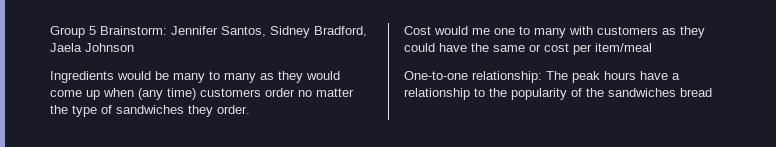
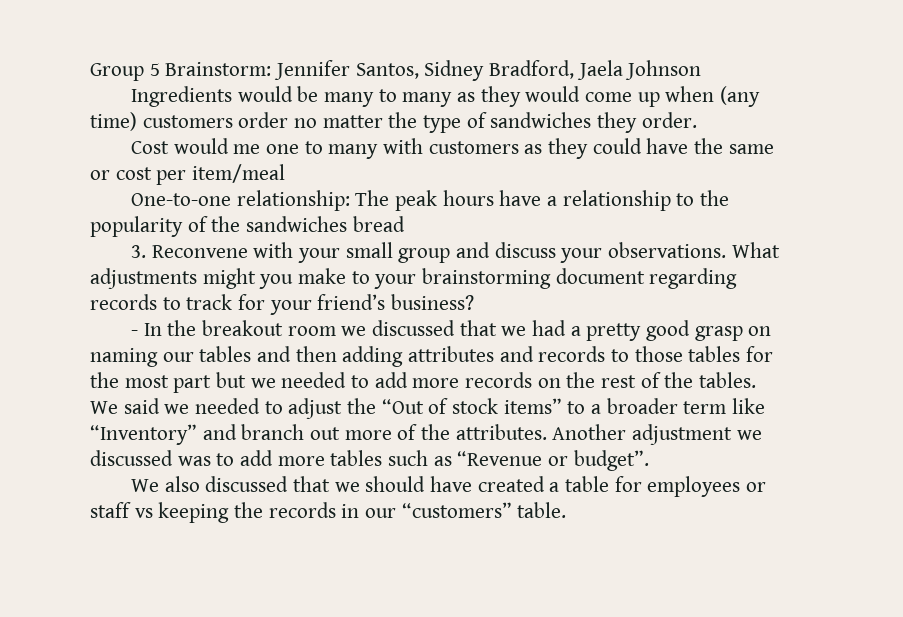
+ 3. Reconvene with your small group and discuss your observations. What adjustments might you make to your brainstorming document regarding records to track for your friend’s business?
+ - In the breakout room we discussed that we had a pretty good grasp on naming our tables and then adding attributes and records to those tables for the most part but we needed to add more records on the rest of the tables. We said we needed to adjust the “Out of stock items” to a broader term like “Inventory” and branch out more of the attributes. Another adjustment we discussed was to add more tables such as “Revenue or budget”.
+ We also discussed that we should have created a table for employees or staff vs keeping the records in our “customers” table.

